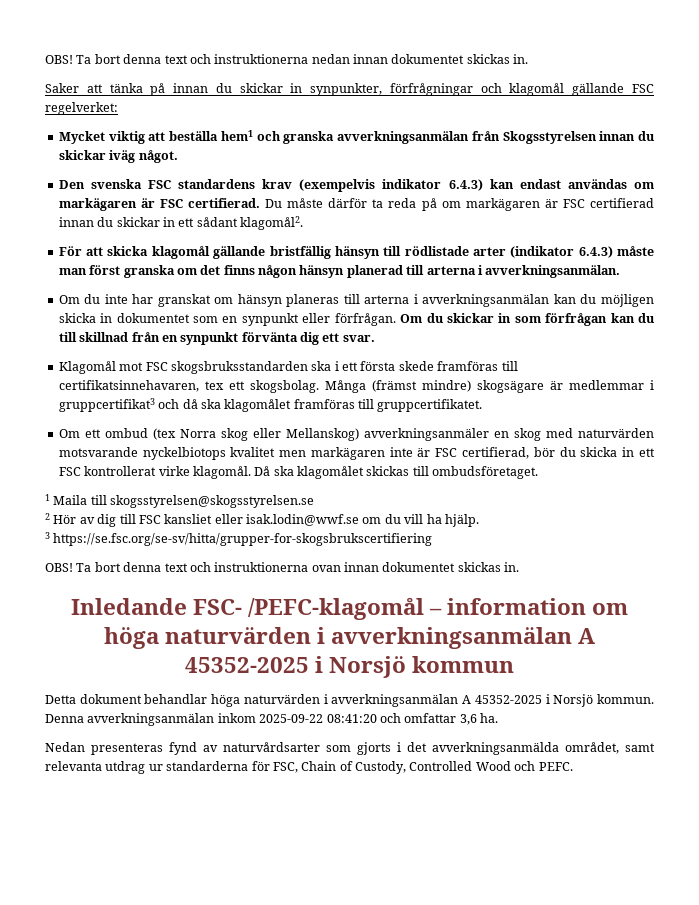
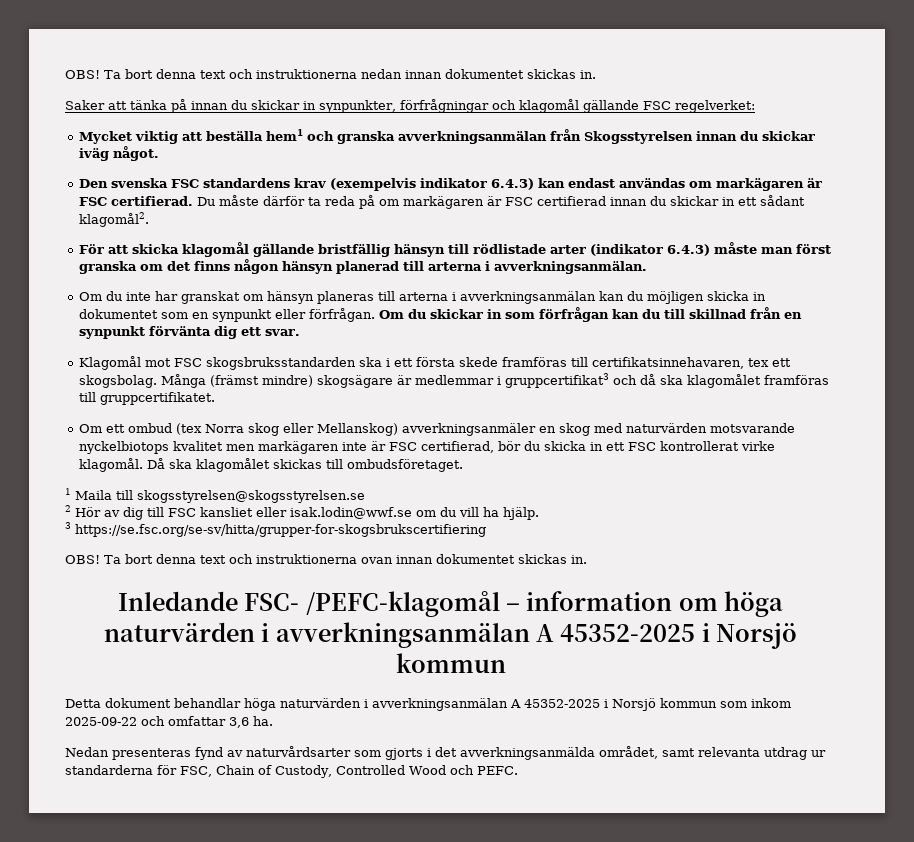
- Detta dokument behandlar höga naturvärden i avverkningsanmälan A 45352-2025 i Norsjö kommun. Denna avverkningsanmälan inkom 2025-09-22 08:41:20 och omfattar 3,6 ha.
+ Detta dokument behandlar höga naturvärden i avverkningsanmälan A 45352-2025 i Norsjö kommun som inkom 2025-09-22 och omfattar 3,6 ha.

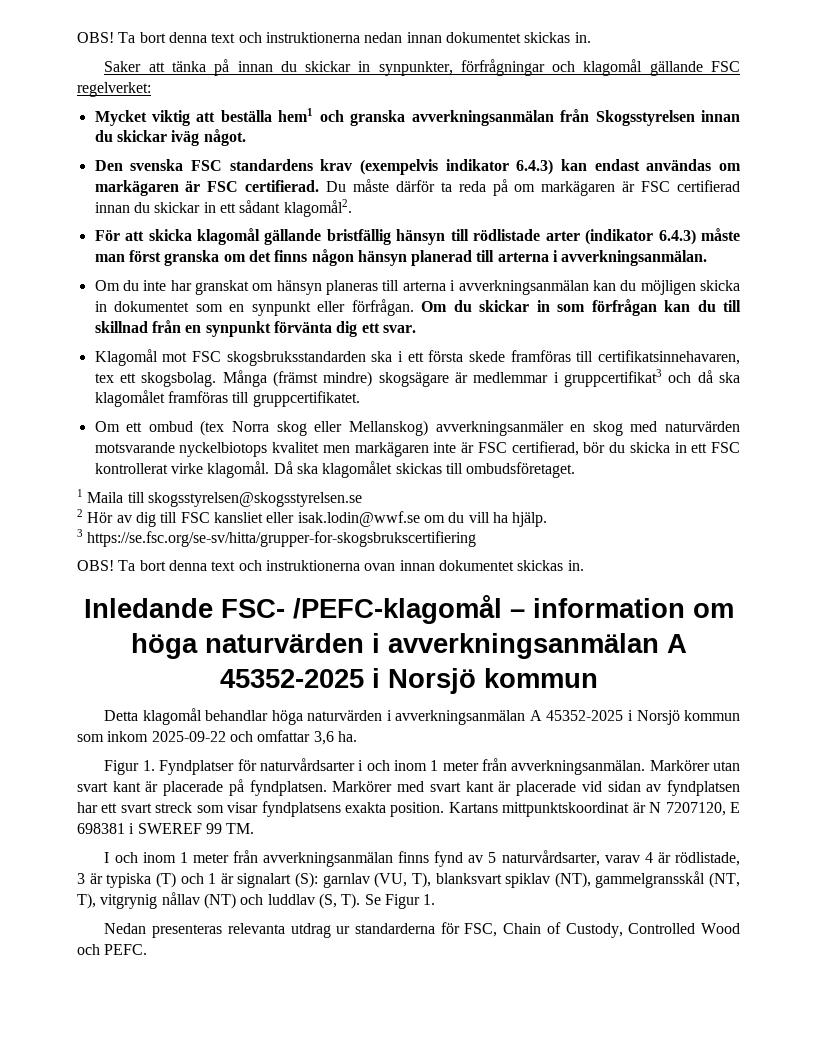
- Detta dokument behandlar höga naturvärden i avverkningsanmälan A 45352-2025 i Norsjö kommun som inkom 2025-09-22 och omfattar 3,6 ha.
+ Detta klagomål behandlar höga naturvärden i avverkningsanmälan A 45352-2025 i Norsjö kommun som inkom 2025-09-22 och omfattar 3,6 ha.
- Nedan presenteras fynd av naturvårdsarter som gjorts i det avverkningsanmälda området, samt relevanta utdrag ur standarderna för FSC, Chain of Custody, Controlled Wood och PEFC.
+ Figur 1. Fyndplatser för naturvårdsarter i och inom 1 meter från avverkningsanmälan. Markörer utan svart kant är placerade på fyndplatsen. Markörer med svart kant är placerade vid sidan av fyndplatsen har ett svart streck som visar fyndplatsens exakta position. Kartans mittpunktskoordinat är N 7207120, E 698381 i SWEREF 99 TM.
+ I och inom 1 meter från avverkningsanmälan finns fynd av 5 naturvårdsarter, varav 4 är rödlistade, 3 är typiska (T) och 1 är signalart (S): garnlav (VU, T), blanksvart spiklav (NT), gammelgransskål (NT, T), vitgrynig nållav (NT) och luddlav (S, T). Se Figur 1.
+ Nedan presenteras relevanta utdrag ur standarderna för FSC, Chain of Custody, Controlled Wood och PEFC.

